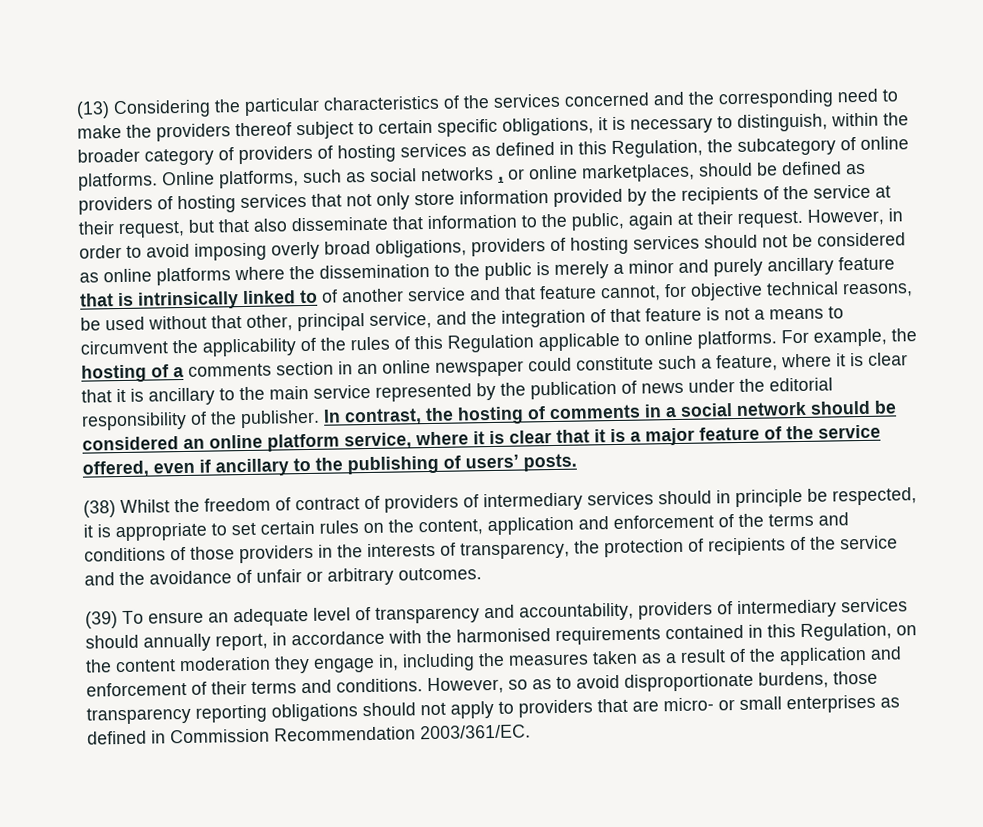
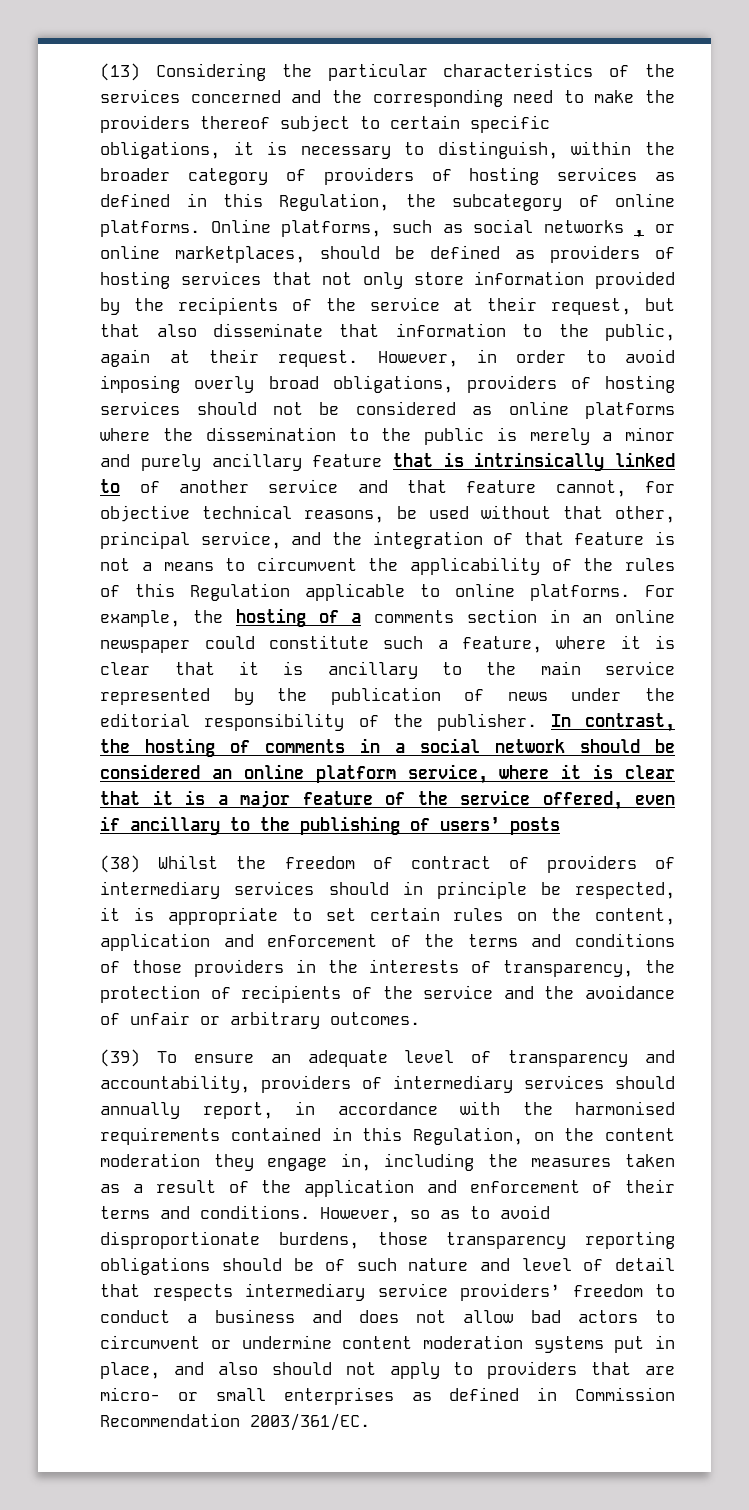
- In contrast, the hosting of comments in a social network should be considered an online platform service, where it is clear that it is a major feature of the service offered, even if ancillary to the publishing of users’ posts.
+ In contrast, the hosting of comments in a social network should be considered an online platform service, where it is clear that it is a major feature of the service offered, even if ancillary to the publishing of users’ posts
- However, so as to avoid disproportionate burdens, those transparency reporting obligations should not apply to providers that are micro- or small enterprises as defined in Commission Recommendation 2003/361/EC.
+ However, so as to avoid disproportionate burdens, those transparency reporting obligations should be of such nature and level of detail that respects intermediary service providers’ freedom to conduct a business and does not allow bad actors to circumvent or undermine content moderation systems put in place, and also should not apply to providers that are micro- or small enterprises as defined in Commission Recommendation 2003/361/EC.

